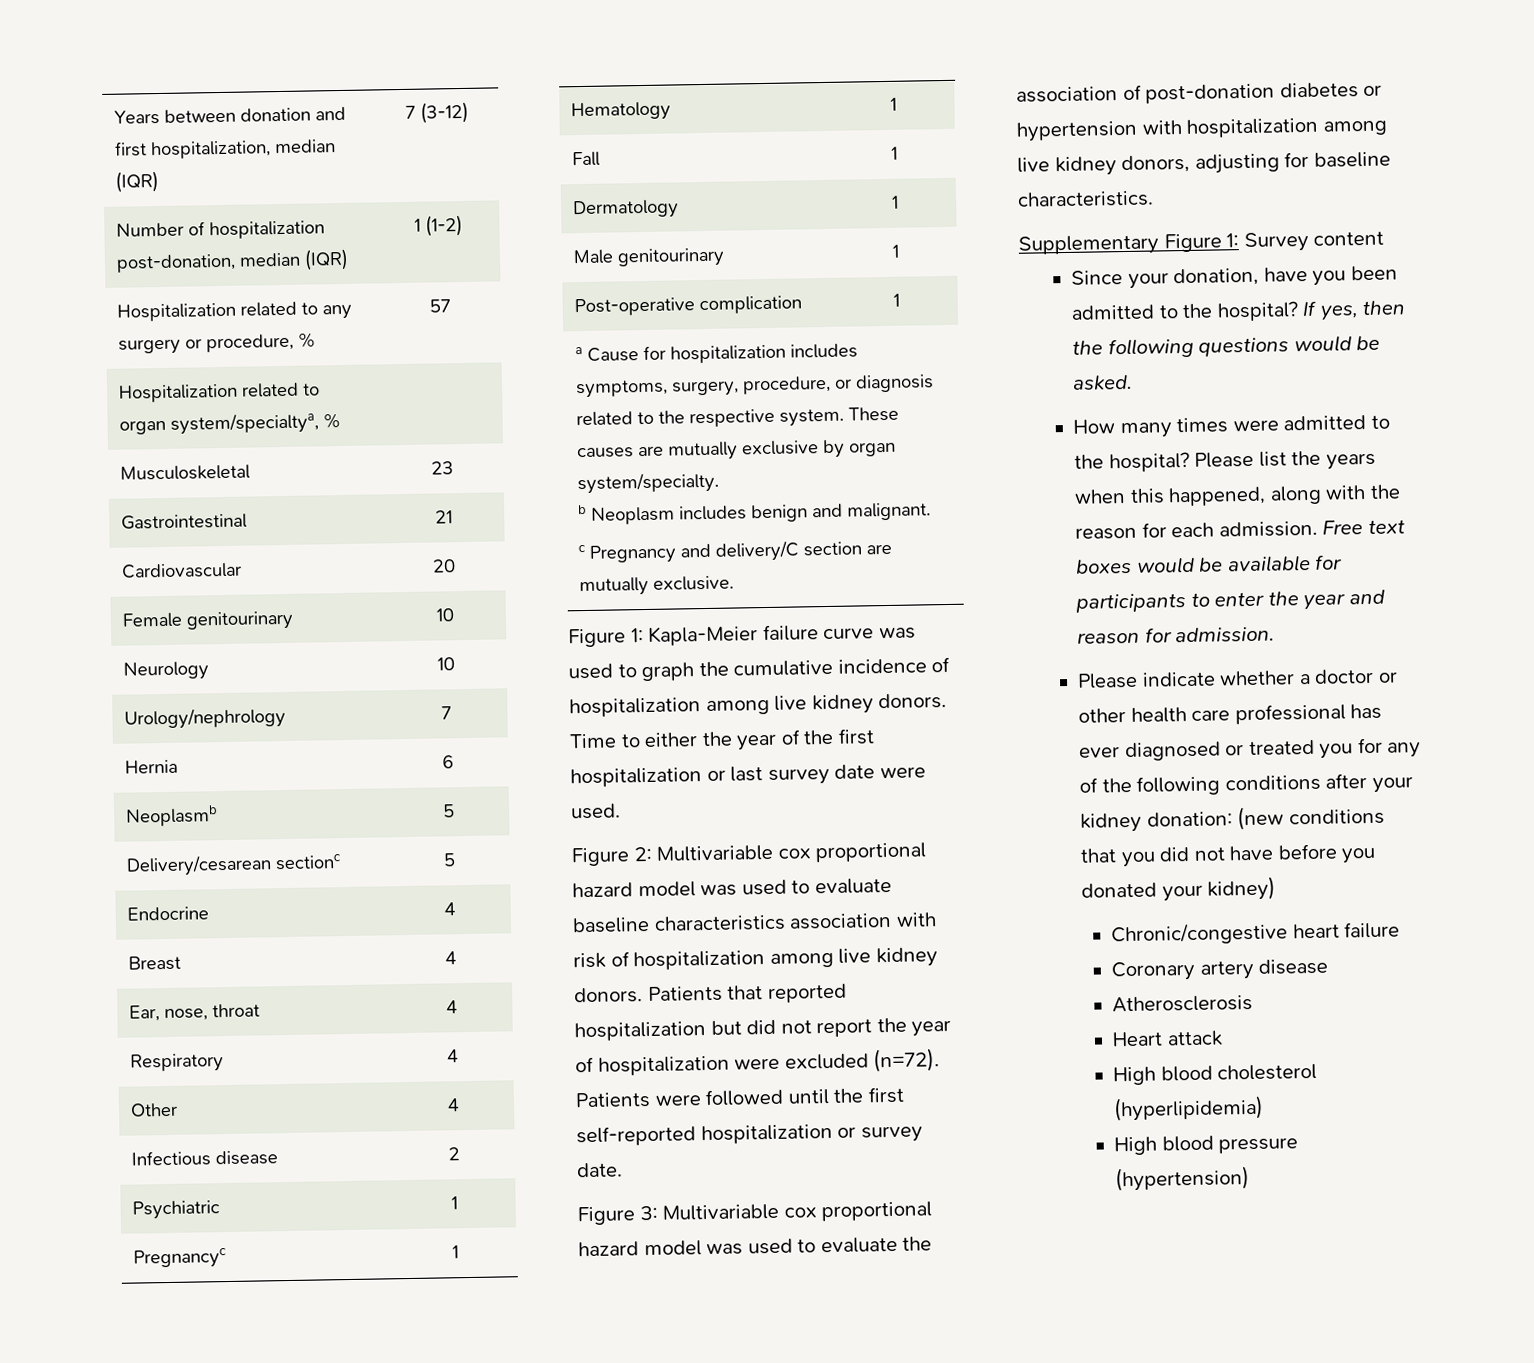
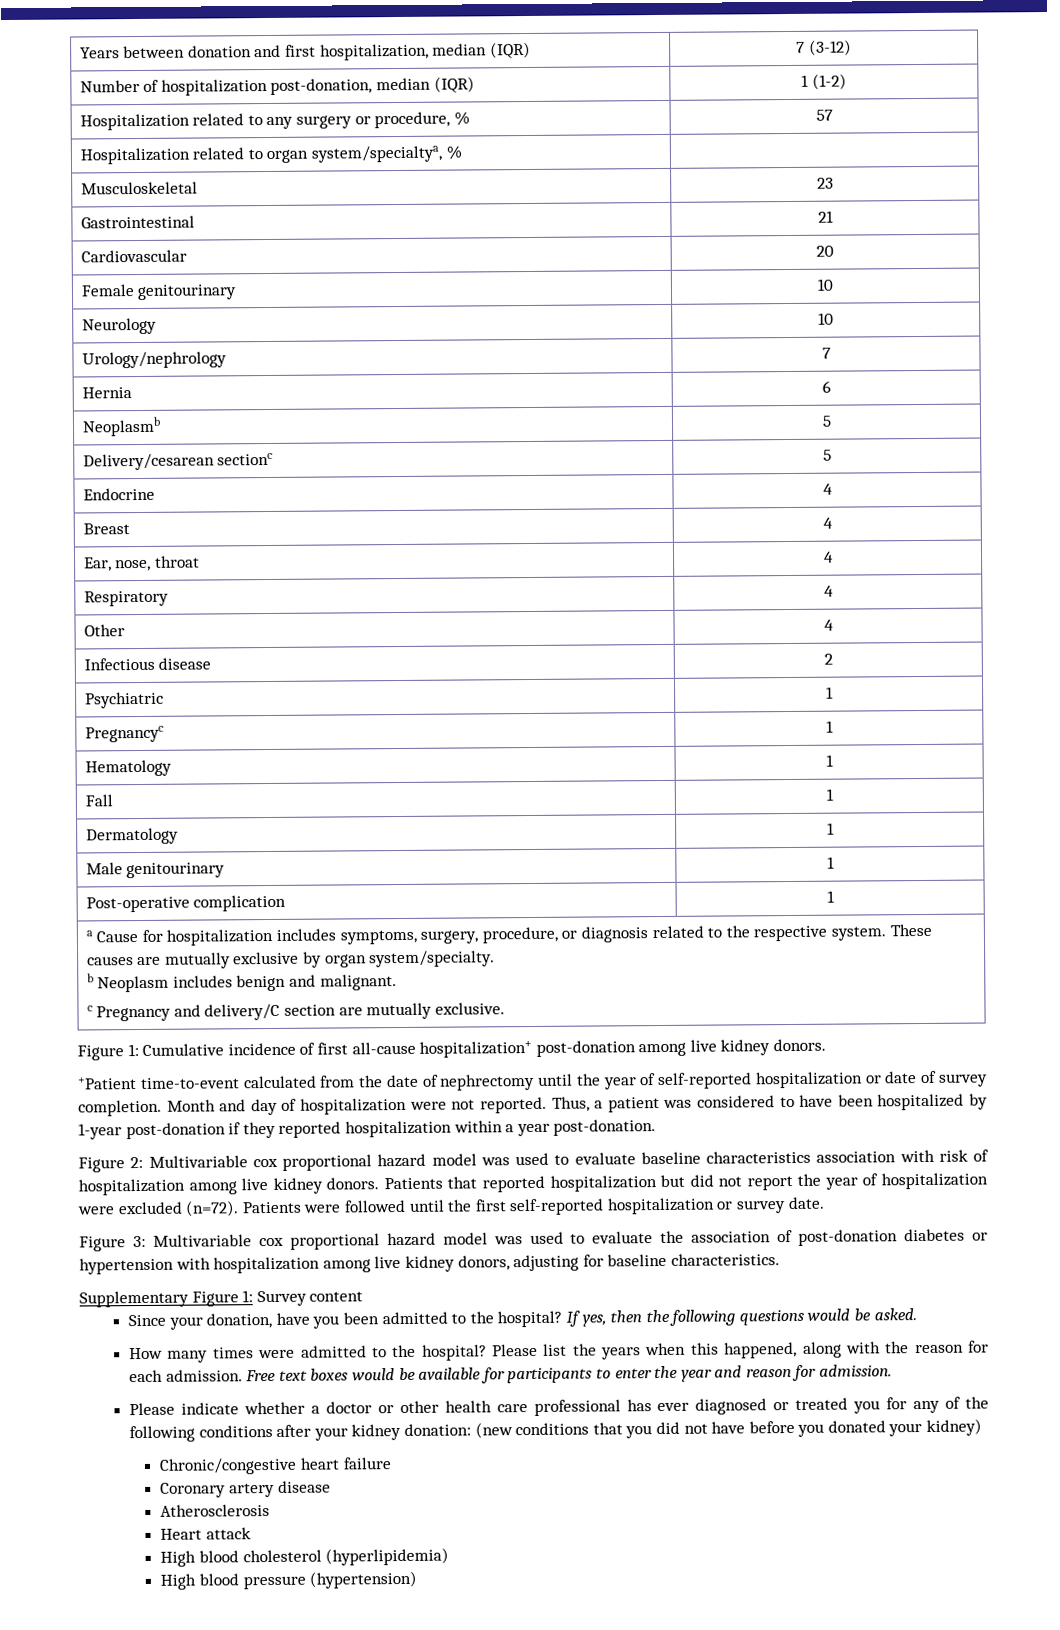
- Figure 1: Kapla-Meier failure curve was used to graph the cumulative incidence of hospitalization among live kidney donors. Time to either the year of the first hospitalization or last survey date were used.
+ Figure 1: Cumulative incidence of first all-cause hospitalization+ post-donation among live kidney donors.
+ +Patient time-to-event calculated from the date of nephrectomy until the year of self-reported hospitalization or date of survey completion. Month and day of hospitalization were not reported. Thus, a patient was considered to have been hospitalized by 1-year post-donation if they reported hospitalization within a year post-donation.

